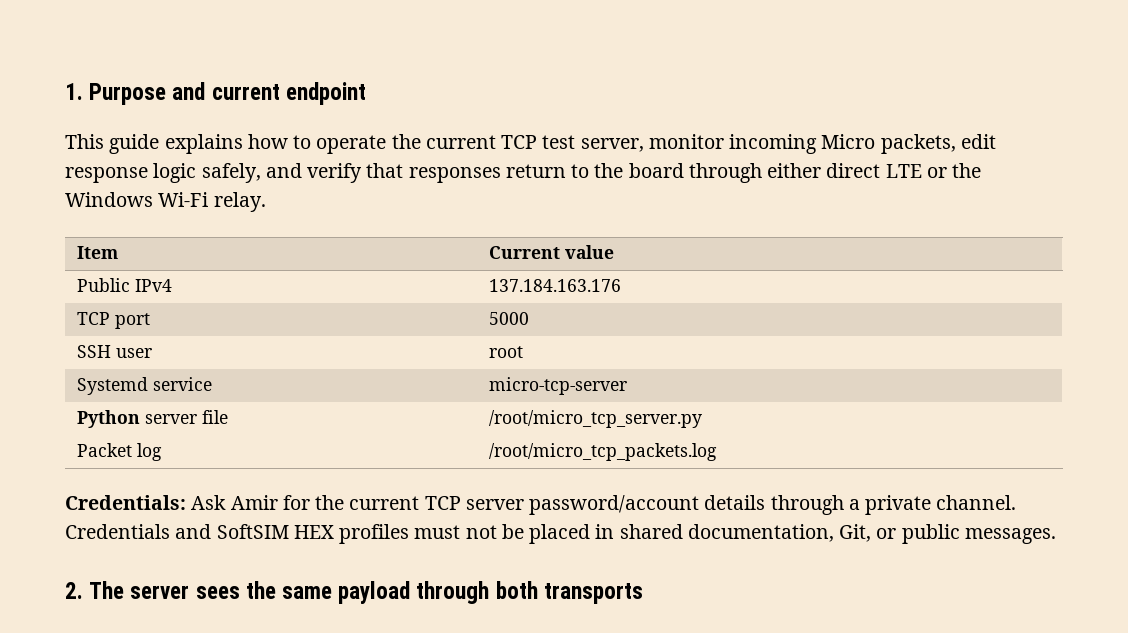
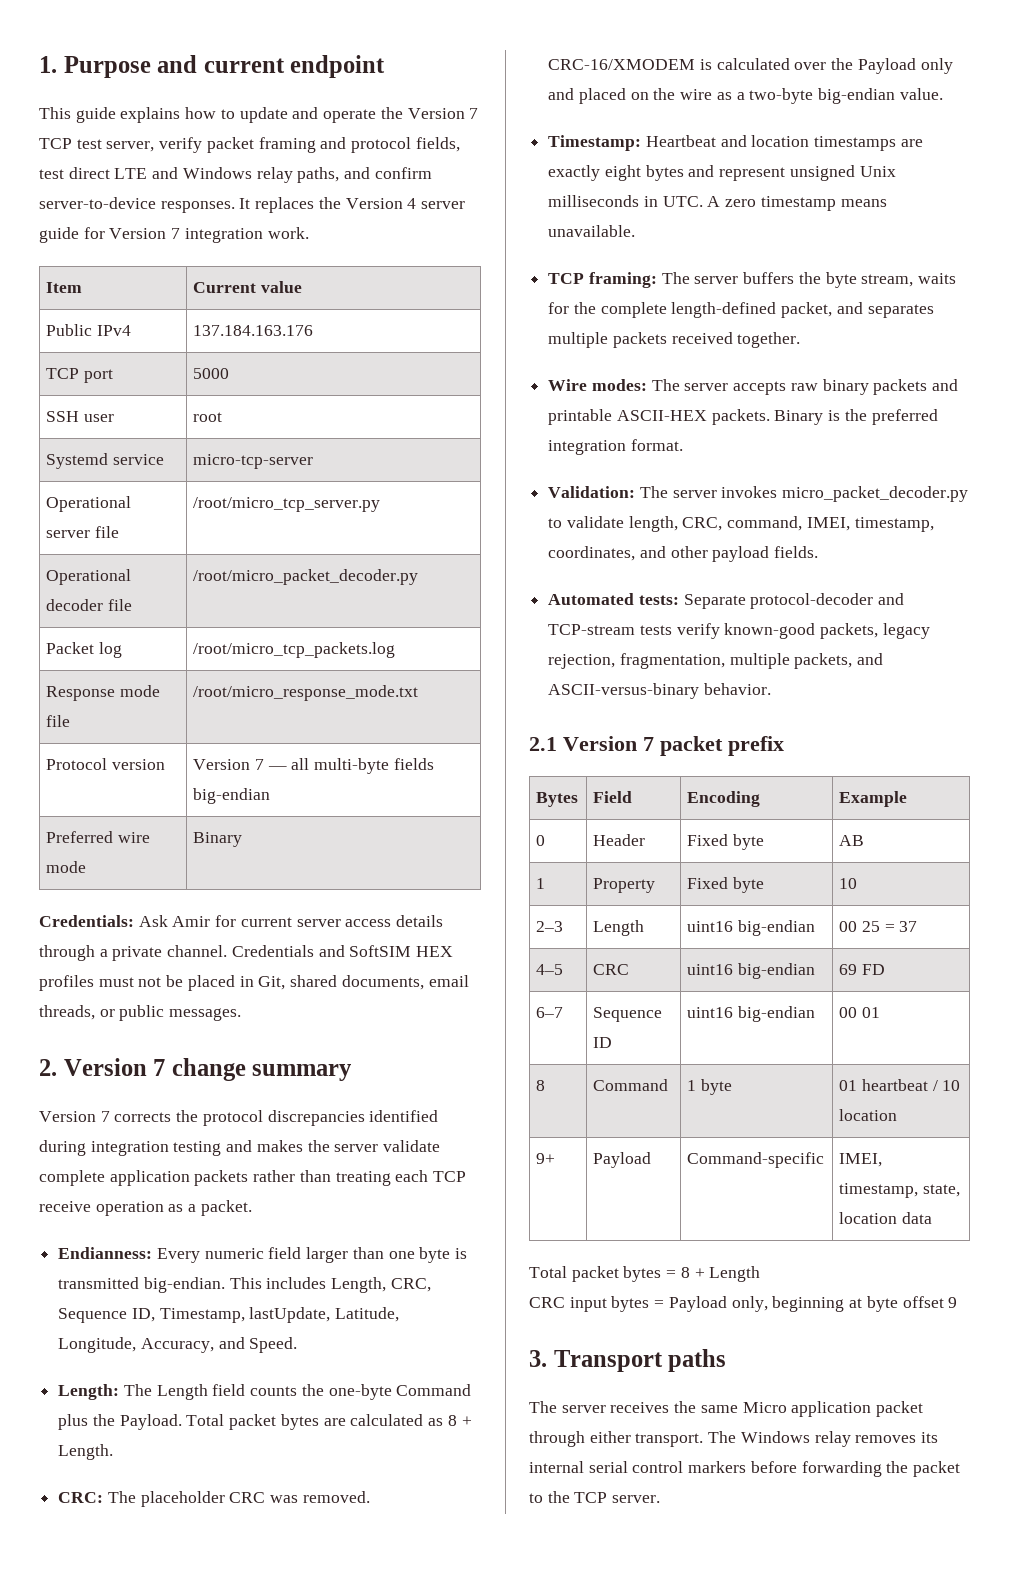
- This guide explains how to operate the current TCP test server, monitor incoming Micro packets, edit response logic safely, and verify that responses return to the board through either direct LTE or the Windows Wi-Fi relay.
+ This guide explains how to update and operate the Version 7 TCP test server, verify packet framing and protocol fields, test direct LTE and Windows relay paths, and confirm server-to-device responses. It replaces the Version 4 server guide for Version 7 integration work.
- Python server file | /root/micro_tcp_server.py
+ Operational server file | /root/micro_tcp_server.py
+ Operational decoder file | /root/micro_packet_decoder.py
+ Response mode file | /root/micro_response_mode.txt
+ Protocol version | Version 7 — all multi-byte fields big-endian
+ Preferred wire mode | Binary
- Credentials: Ask Amir for the current TCP server password/account details through a private channel.
+ Credentials: Ask Amir for current server access details through a private channel.
- Credentials and SoftSIM HEX profiles must not be placed in shared documentation, Git, or public messages.
+ Credentials and SoftSIM HEX profiles must not be placed in Git, shared documents, email threads, or public messages.
- 2. The server sees the same payload through both transports
+ 2. Version 7 change summary
+ Version 7 corrects the protocol discrepancies identified during integration testing and makes the server validate complete application packets rather than treating each TCP receive operation as a packet.
+ Endianness: Every numeric field larger than one byte is transmitted big-endian. This includes Length, CRC, Sequence ID, Timestamp, lastUpdate, Latitude, Longitude, Accuracy, and Speed.
+ Length: The Length field counts the one-byte Command plus the Payload. Total packet bytes are calculated as 8 + Length.
+ CRC: The placeholder CRC was removed. CRC-16/XMODEM is calculated over the Payload only and placed on the wire as a two-byte big-endian value.
+ Timestamp: Heartbeat and location timestamps are exactly eight bytes and represent unsigned Unix milliseconds in UTC. A zero timestamp means unavailable.
+ TCP framing: The server buffers the byte stream, waits for the complete length-defined packet, and separates multiple packets received together.
+ Wire modes: The server accepts raw binary packets and printable ASCII-HEX packets. Binary is the preferred integration format.
+ Validation: The server invokes micro_packet_decoder.py to validate length, CRC, command, IMEI, timestamp, coordinates, and other payload fields.
+ Automated tests: Separate protocol-decoder and TCP-stream tests verify known-good packets, legacy rejection, fragmentation, multiple packets, and ASCII-versus-binary behavior.
+ 2.1 Version 7 packet prefix
+ Bytes | Field | Encoding | Example
+ 0 | Header | Fixed byte | AB
+ 1 | Property | Fixed byte | 10
+ 2–3 | Length | uint16 big-endian | 00 25 = 37
+ 4–5 | CRC | uint16 big-endian | 69 FD
+ 6–7 | Sequence ID | uint16 big-endian | 00 01
+ 8 | Command | 1 byte | 01 heartbeat / 10 location
+ 9+ | Payload | Command-specific | IMEI, timestamp, state, location data
+ Total packet bytes = 8 + Length
+ CRC input bytes = Payload only, beginning at byte offset 9
+ 3. Transport paths
+ The server receives the same Micro application packet through either transport. The Windows relay removes its internal serial control markers before forwarding the packet to the TCP server.

